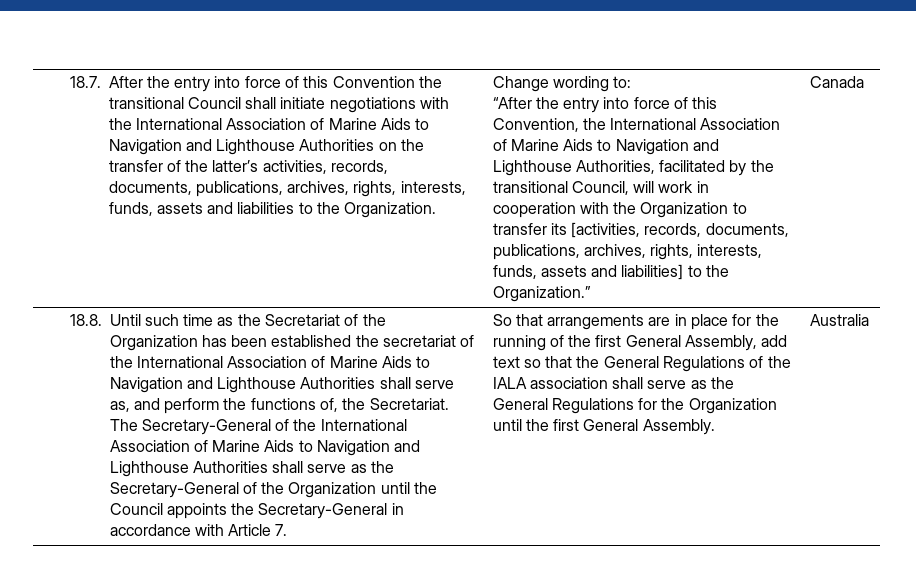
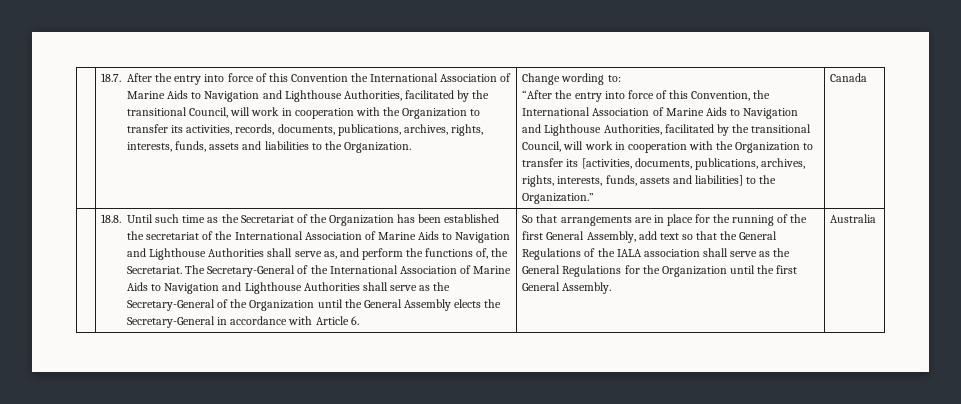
- 18.7. After the entry into force of this Convention the transitional Council shall initiate negotiations with the International Association of Marine Aids to Navigation and Lighthouse Authorities on the transfer of the latter’s activities, records, documents, publications, archives, rights, interests, funds, assets and liabilities to the Organization.
+ 18.7. After the entry into force of this Convention the International Association of Marine Aids to Navigation and Lighthouse Authorities, facilitated by the transitional Council, will work in cooperation with the Organization to transfer its activities, records, documents, publications, archives, rights, interests, funds, assets and liabilities to the Organization.
- “After the entry into force of this Convention, the International Association of Marine Aids to Navigation and Lighthouse Authorities, facilitated by the transitional Council, will work in cooperation with the Organization to transfer its [activities, records, documents, publications, archives, rights, interests, funds, assets and liabilities] to the Organization.”
+ “After the entry into force of this Convention, the International Association of Marine Aids to Navigation and Lighthouse Authorities, facilitated by the transitional Council, will work in cooperation with the Organization to transfer its [activities, documents, publications, archives, rights, interests, funds, assets and liabilities] to the Organization.”
- The Secretary-General of the International Association of Marine Aids to Navigation and Lighthouse Authorities shall serve as the Secretary-General of the Organization until the Council appoints the Secretary-General in accordance with Article 7.
+ The Secretary-General of the International Association of Marine Aids to Navigation and Lighthouse Authorities shall serve as the Secretary-General of the Organization until the General Assembly elects the Secretary-General in accordance with Article 6.

